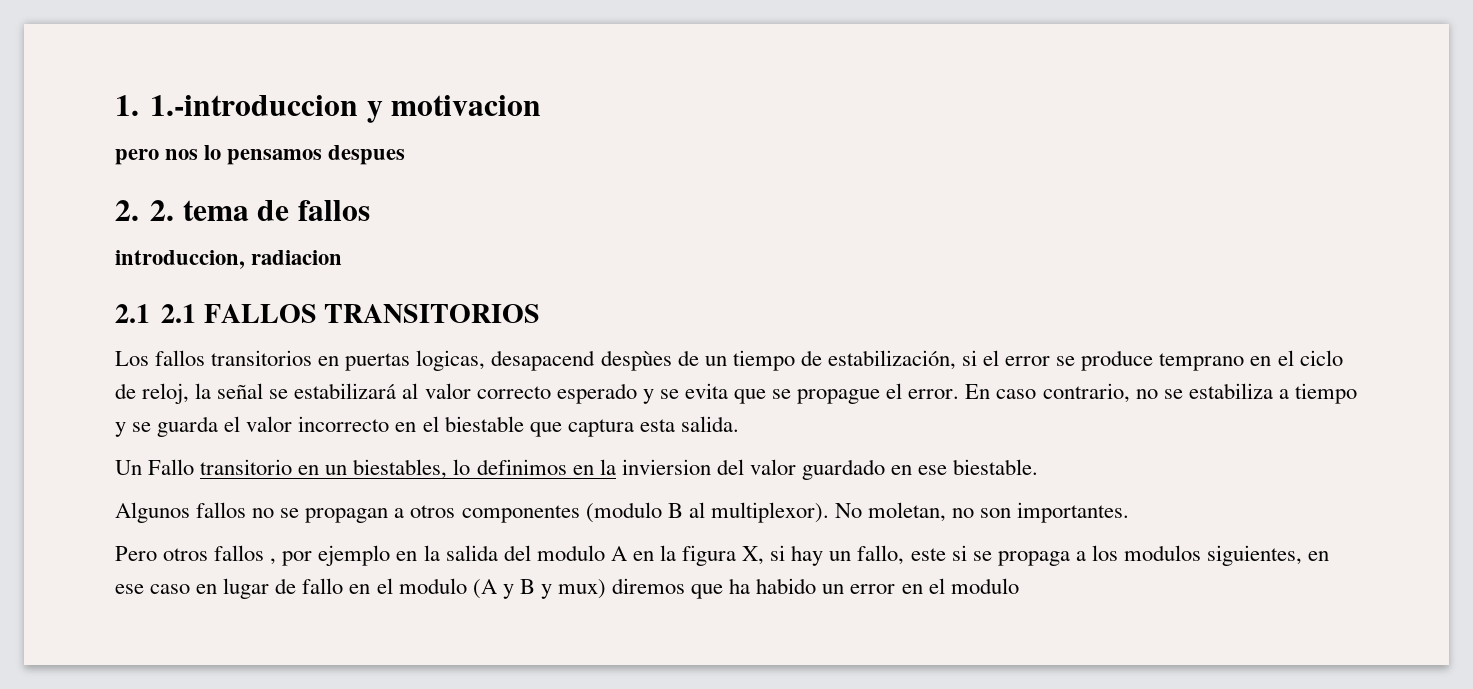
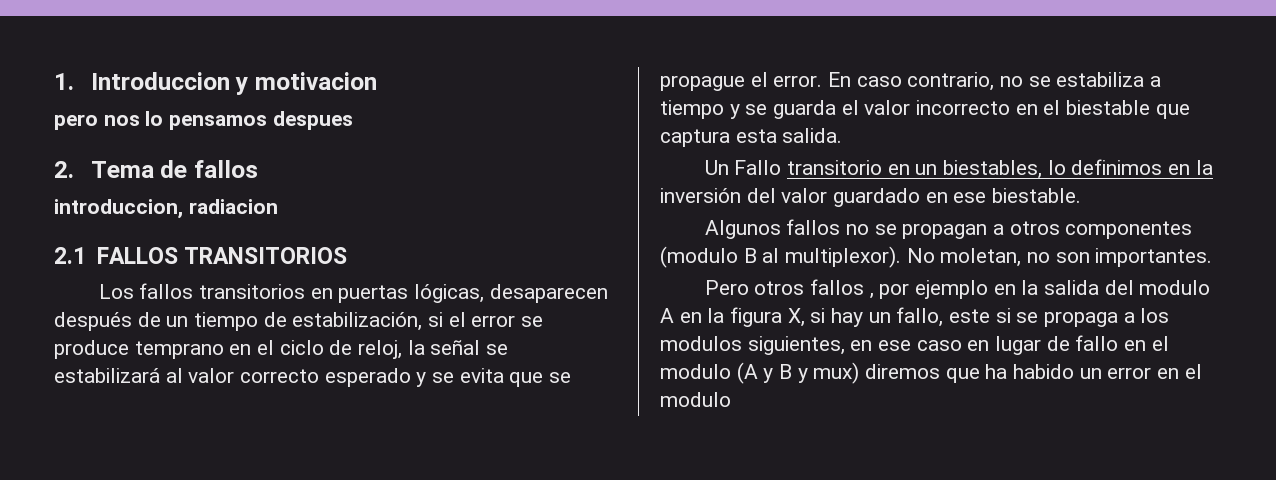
- 1. 1.-introduccion y motivacion
+ 1. Introduccion y motivacion
- 2. 2. tema de fallos
+ 2. Tema de fallos
- 2.1 2.1 FALLOS TRANSITORIOS
+ 2.1 FALLOS TRANSITORIOS
- Los fallos transitorios en puertas logicas, desapacend despùes de un tiempo de estabilización, si el error se produce temprano en el ciclo de reloj, la señal se estabilizará al valor correcto esperado y se evita que se propague el error.
+ Los fallos transitorios en puertas lógicas, desaparecen después de un tiempo de estabilización, si el error se produce temprano en el ciclo de reloj, la señal se estabilizará al valor correcto esperado y se evita que se propague el error.
- Un Fallo transitorio en un biestables, lo definimos en la inviersion del valor guardado en ese biestable.
+ Un Fallo transitorio en un biestables, lo definimos en la inversión del valor guardado en ese biestable.

